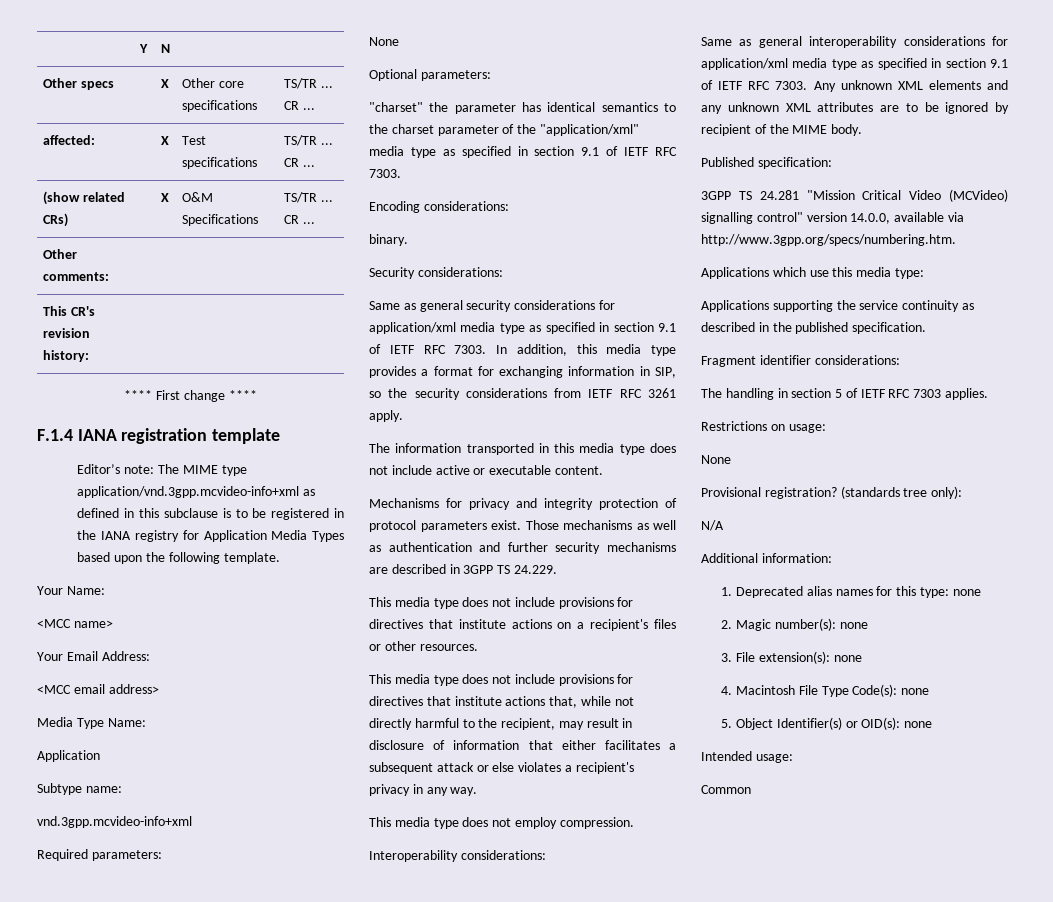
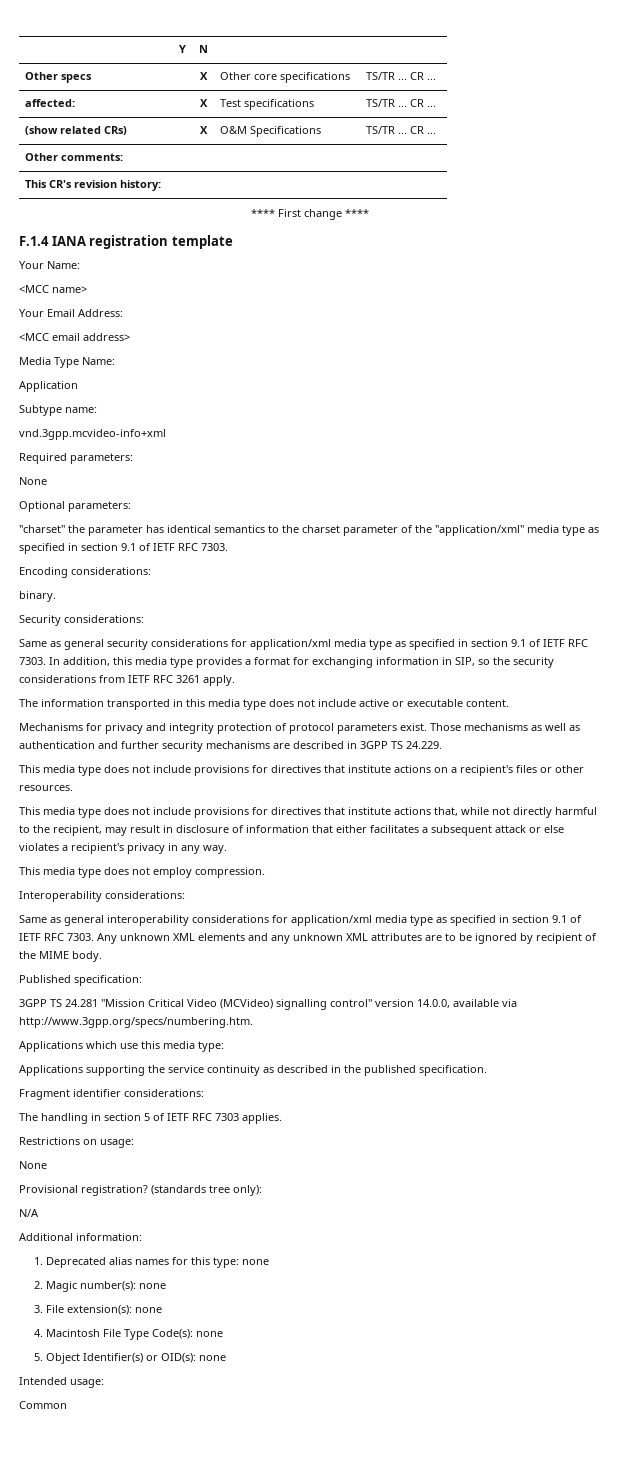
- Editor’s note: The MIME type application/vnd.3gpp.mcvideo-info+xml as defined in this subclause is to be registered in the IANA registry for Application Media Types based upon the following template.

